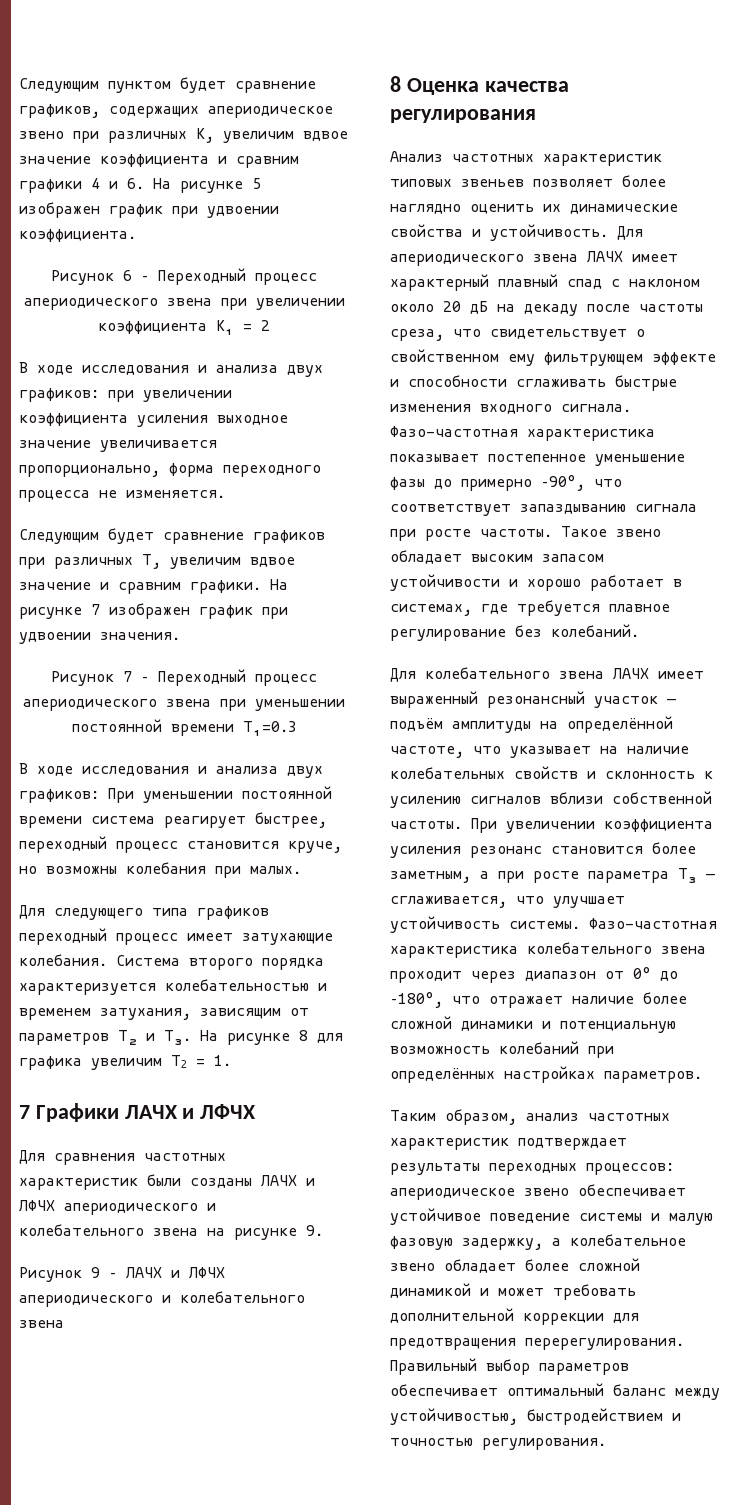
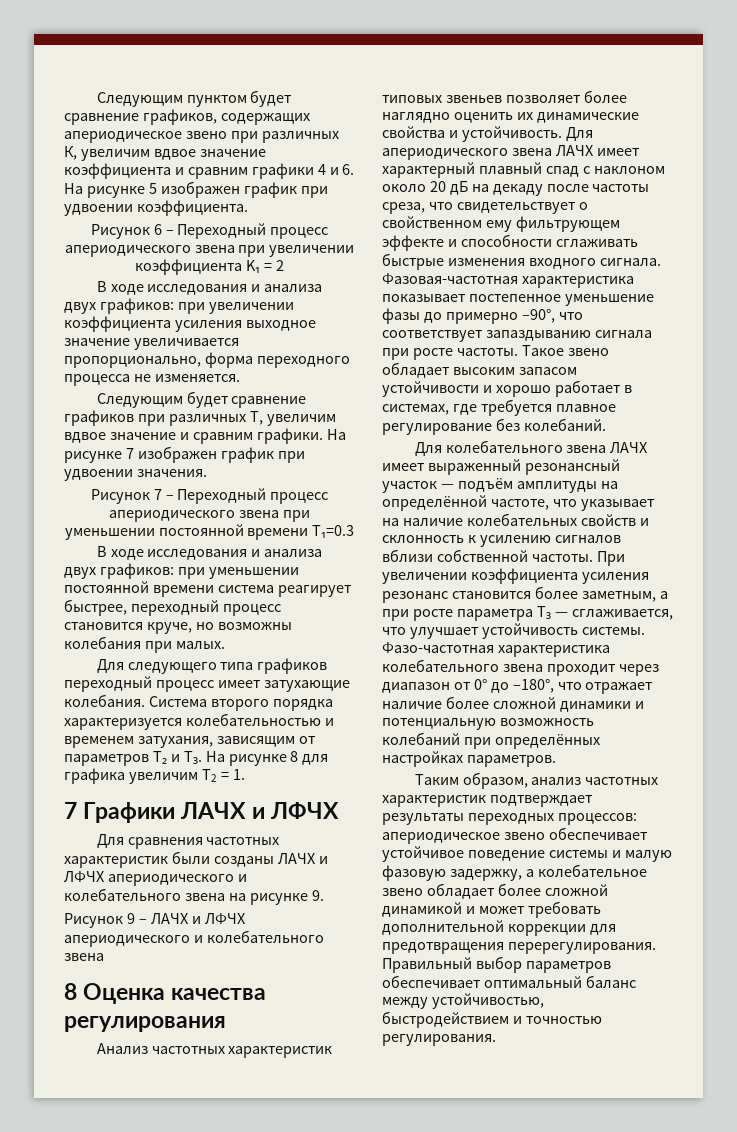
- В ходе исследования и анализа двух графиков: При уменьшении постоянной времени система реагирует быстрее, переходный процесс становится круче, но возможны колебания при малых.
+ В ходе исследования и анализа двух графиков: при уменьшении постоянной времени система реагирует быстрее, переходный процесс становится круче, но возможны колебания при малых.
- Фазо-частотная характеристика показывает постепенное уменьшение фазы до примерно –90°, что соответствует запаздыванию сигнала при росте частоты.
+ Фазовая-частотная характеристика показывает постепенное уменьшение фазы до примерно –90°, что соответствует запаздыванию сигнала при росте частоты.

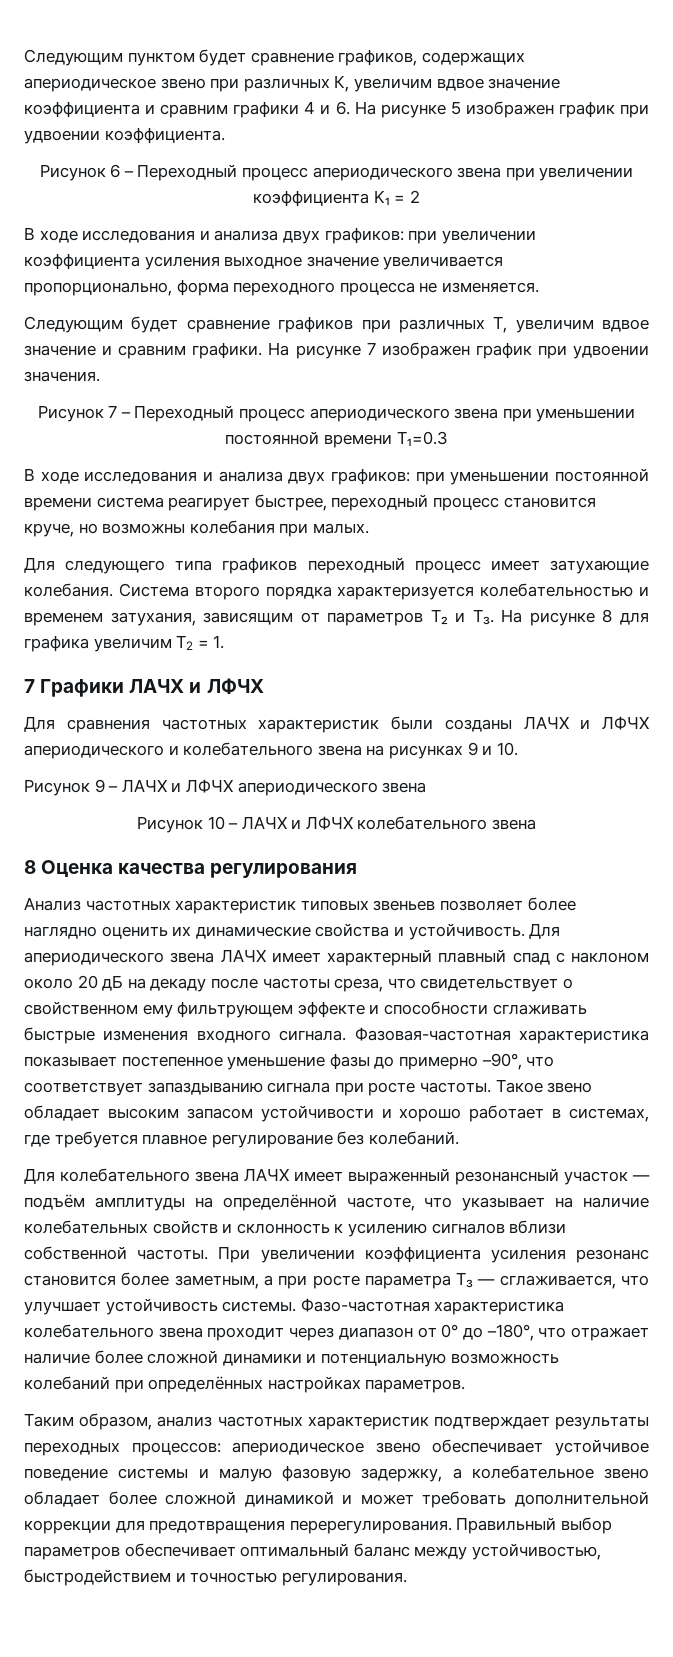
- Для сравнения частотных характеристик были созданы ЛАЧХ и ЛФЧХ апериодического и колебательного звена на рисунке 9.
+ Для сравнения частотных характеристик были созданы ЛАЧХ и ЛФЧХ апериодического и колебательного звена на рисунках 9 и 10.
- Рисунок 9 – ЛАЧХ и ЛФЧХ апериодического и колебательного звена
+ Рисунок 9 – ЛАЧХ и ЛФЧХ апериодического звена
+ Рисунок 10 – ЛАЧХ и ЛФЧХ колебательного звена

